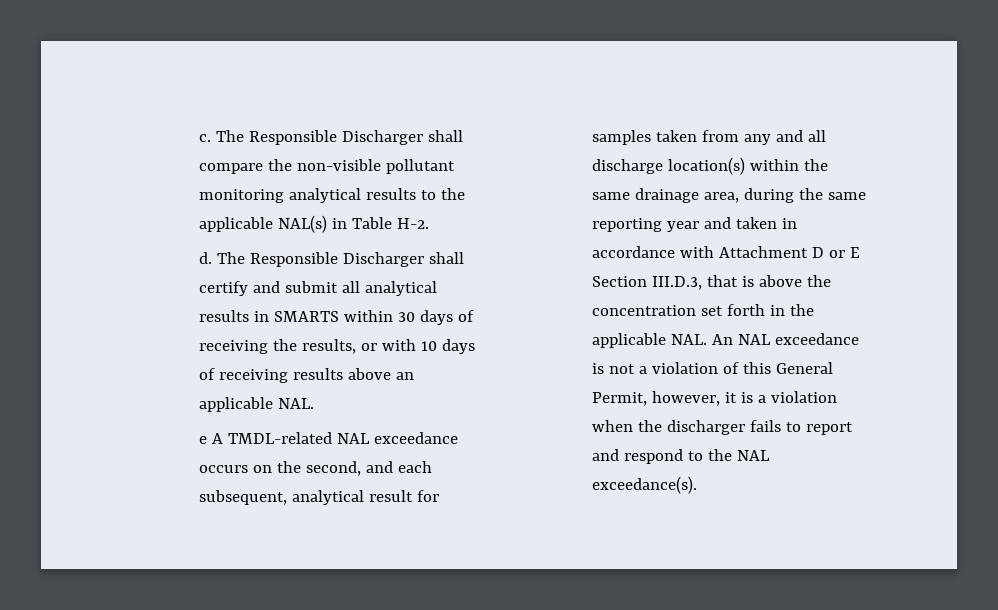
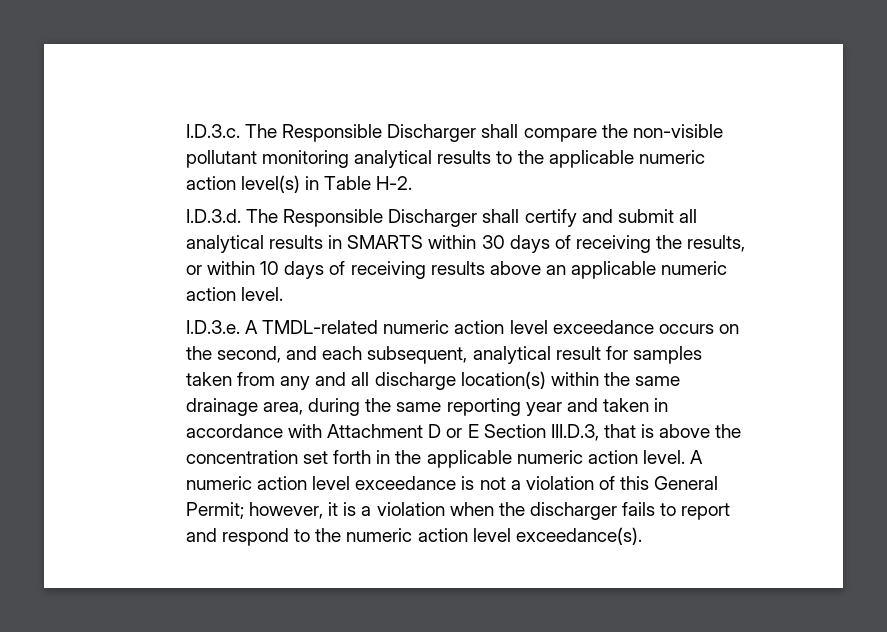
- c. The Responsible Discharger shall compare the non-visible pollutant monitoring analytical results to the applicable NAL(s) in Table H-2.
+ I.D.3.c. The Responsible Discharger shall compare the non-visible pollutant monitoring analytical results to the applicable numeric action level(s) in Table H-2.
- d. The Responsible Discharger shall certify and submit all analytical results in SMARTS within 30 days of receiving the results, or with 10 days of receiving results above an applicable NAL.
- e A TMDL-related NAL exceedance occurs on the second, and each subsequent, analytical result for samples taken from any and all discharge location(s) within the same drainage area, during the same reporting year and taken in accordance with Attachment D or E Section III.D.3, that is above the concentration set forth in the applicable NAL. An NAL exceedance is not a violation of this General Permit, however, it is a violation when the discharger fails to report and respond to the NAL exceedance(s).
+ I.D.3.d. The Responsible Discharger shall certify and submit all analytical results in SMARTS within 30 days of receiving the results, or within 10 days of receiving results above an applicable numeric action level.
+ I.D.3.e. A TMDL-related numeric action level exceedance occurs on the second, and each subsequent, analytical result for samples taken from any and all discharge location(s) within the same drainage area, during the same reporting year and taken in accordance with Attachment D or E Section III.D.3, that is above the concentration set forth in the applicable numeric action level. A numeric action level exceedance is not a violation of this General Permit; however, it is a violation when the discharger fails to report and respond to the numeric action level exceedance(s).

